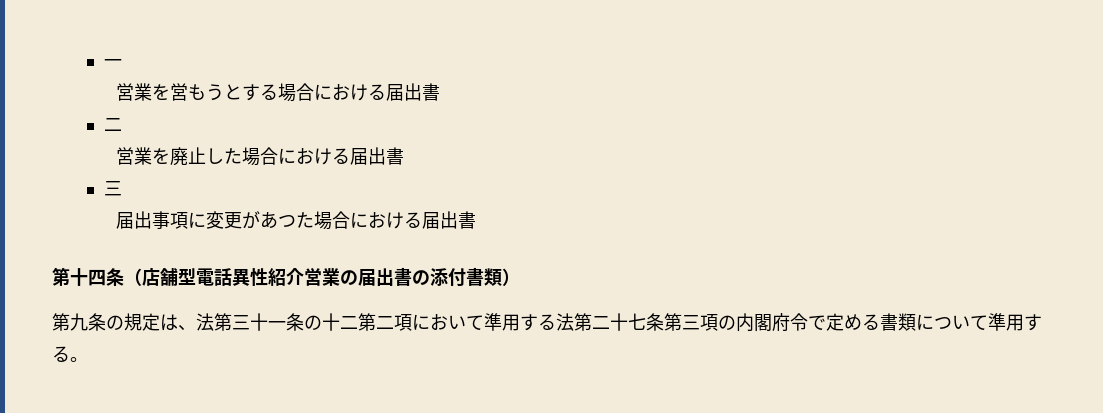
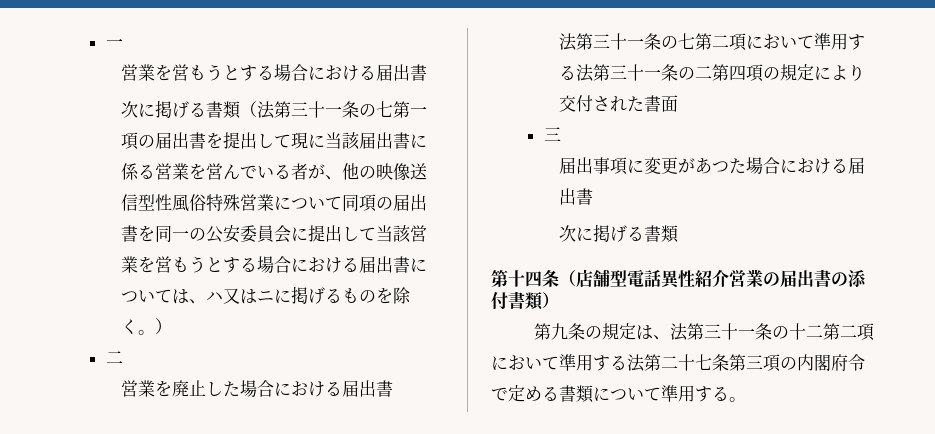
+ 次に掲げる書類（法第三十一条の七第一項の届出書を提出して現に当該届出書に係る営業を営んでいる者が、他の映像送信型性風俗特殊営業について同項の届出書を同一の公安委員会に提出して当該営業を営もうとする場合における届出書については、ハ又はニに掲げるものを除く。）
+ 法第三十一条の七第二項において準用する法第三十一条の二第四項の規定により交付された書面
  届出事項に変更があつた場合における届出書
+ 次に掲げる書類

